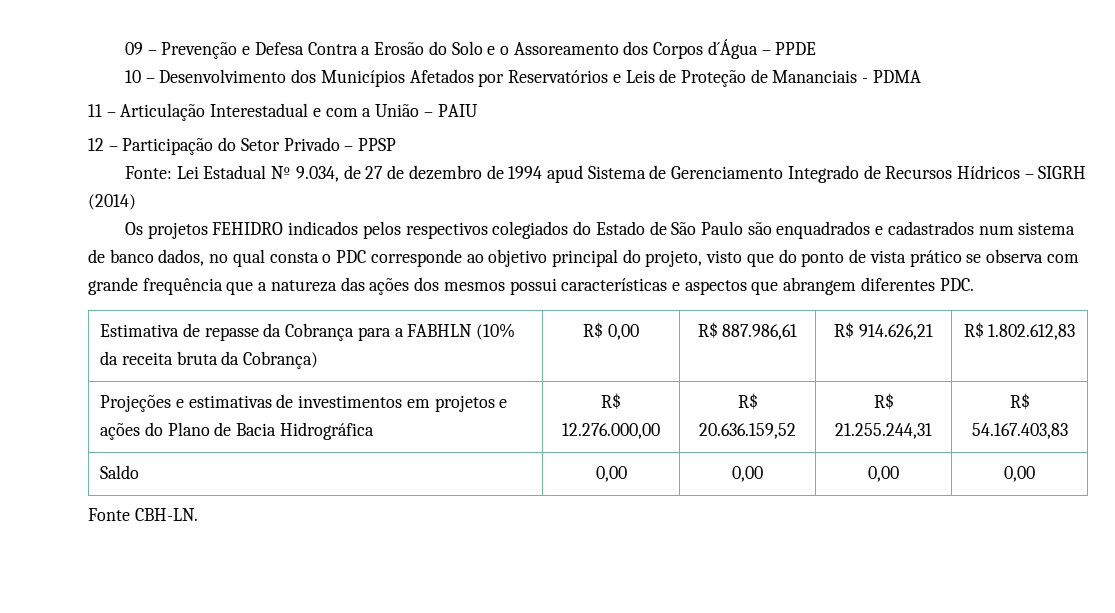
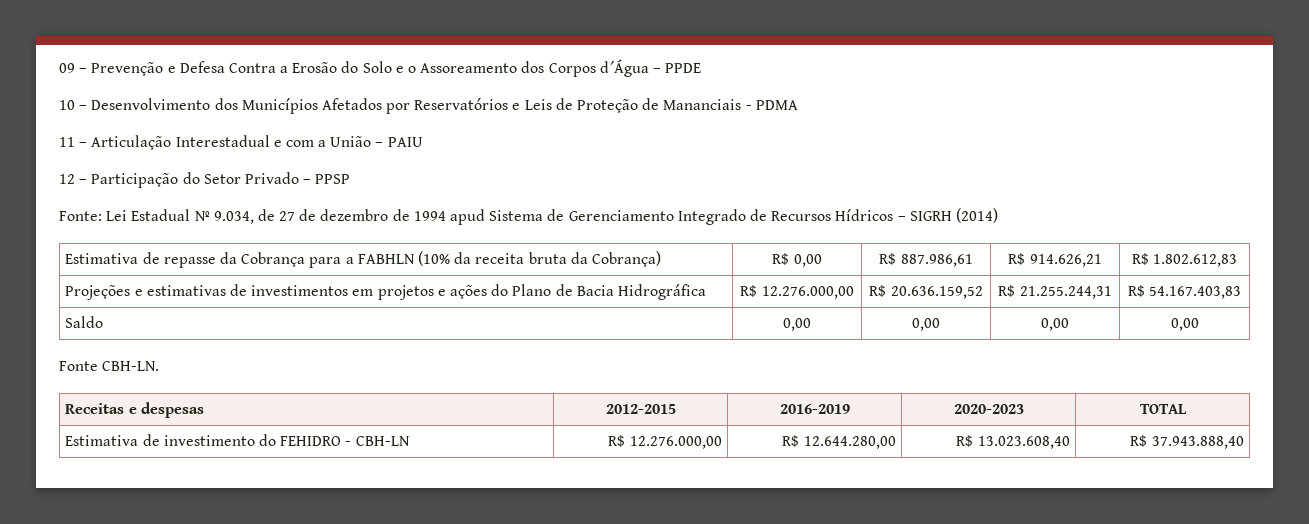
- Os projetos FEHIDRO indicados pelos respectivos colegiados do Estado de São Paulo são enquadrados e cadastrados num sistema de banco dados, no qual consta o PDC corresponde ao objetivo principal do projeto, visto que do ponto de vista prático se observa com grande frequência que a natureza das ações dos mesmos possui características e aspectos que abrangem diferentes PDC.
+ Receitas e despesas | 2012-2015 | 2016-2019 | 2020-2023 | TOTAL
+ Estimativa de investimento do FEHIDRO - CBH-LN | R$ 12.276.000,00 | R$ 12.644.280,00 | R$ 13.023.608,40 | R$ 37.943.888,40

